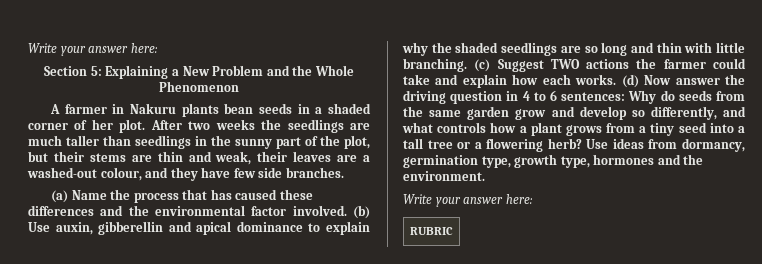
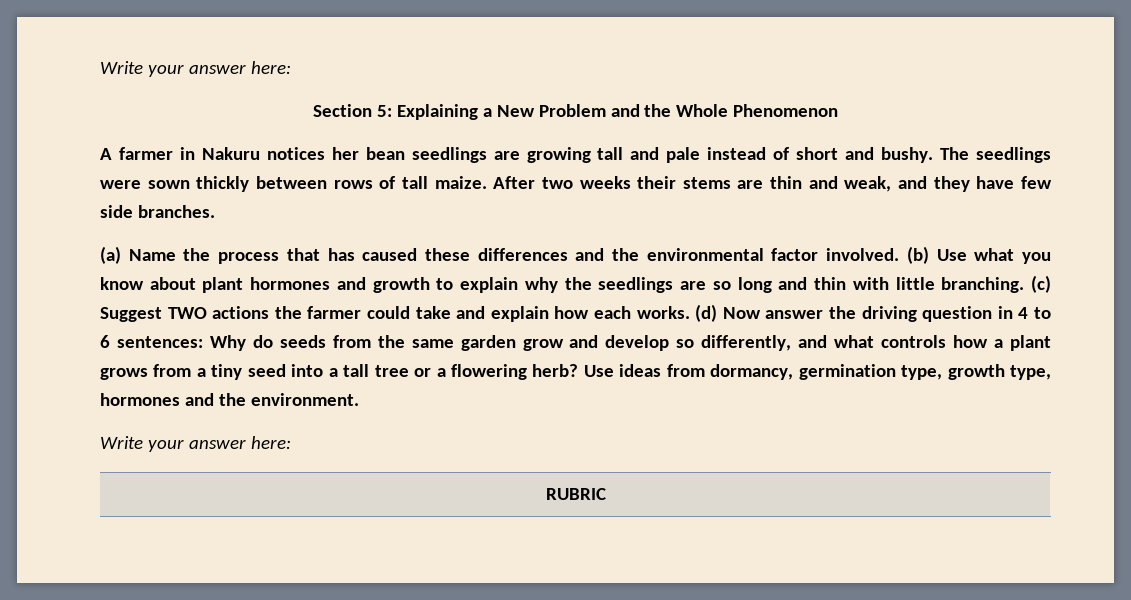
- A farmer in Nakuru plants bean seeds in a shaded corner of her plot. After two weeks the seedlings are much taller than seedlings in the sunny part of the plot, but their stems are thin and weak, their leaves are a washed-out colour, and they have few side branches.
+ A farmer in Nakuru notices her bean seedlings are growing tall and pale instead of short and bushy. The seedlings were sown thickly between rows of tall maize. After two weeks their stems are thin and weak, and they have few side branches.
- (b) Use auxin, gibberellin and apical dominance to explain why the shaded seedlings are so long and thin with little branching.
+ (b) Use what you know about plant hormones and growth to explain why the seedlings are so long and thin with little branching.

